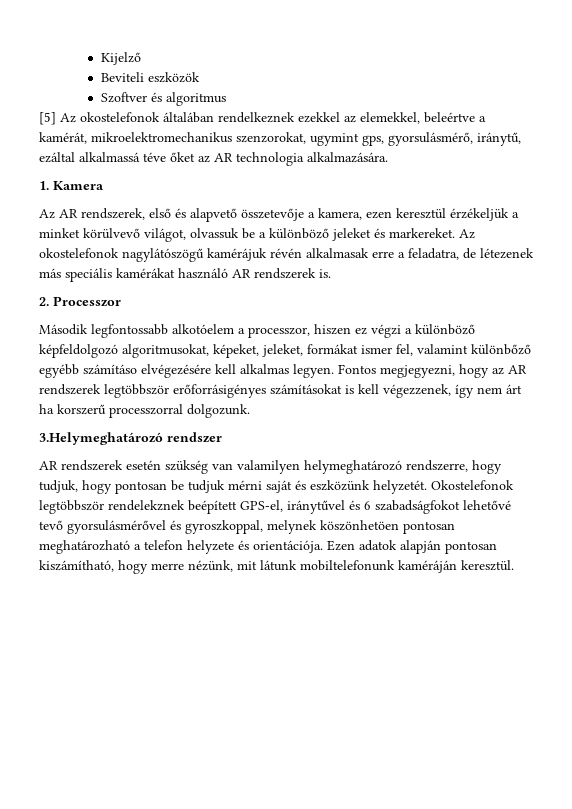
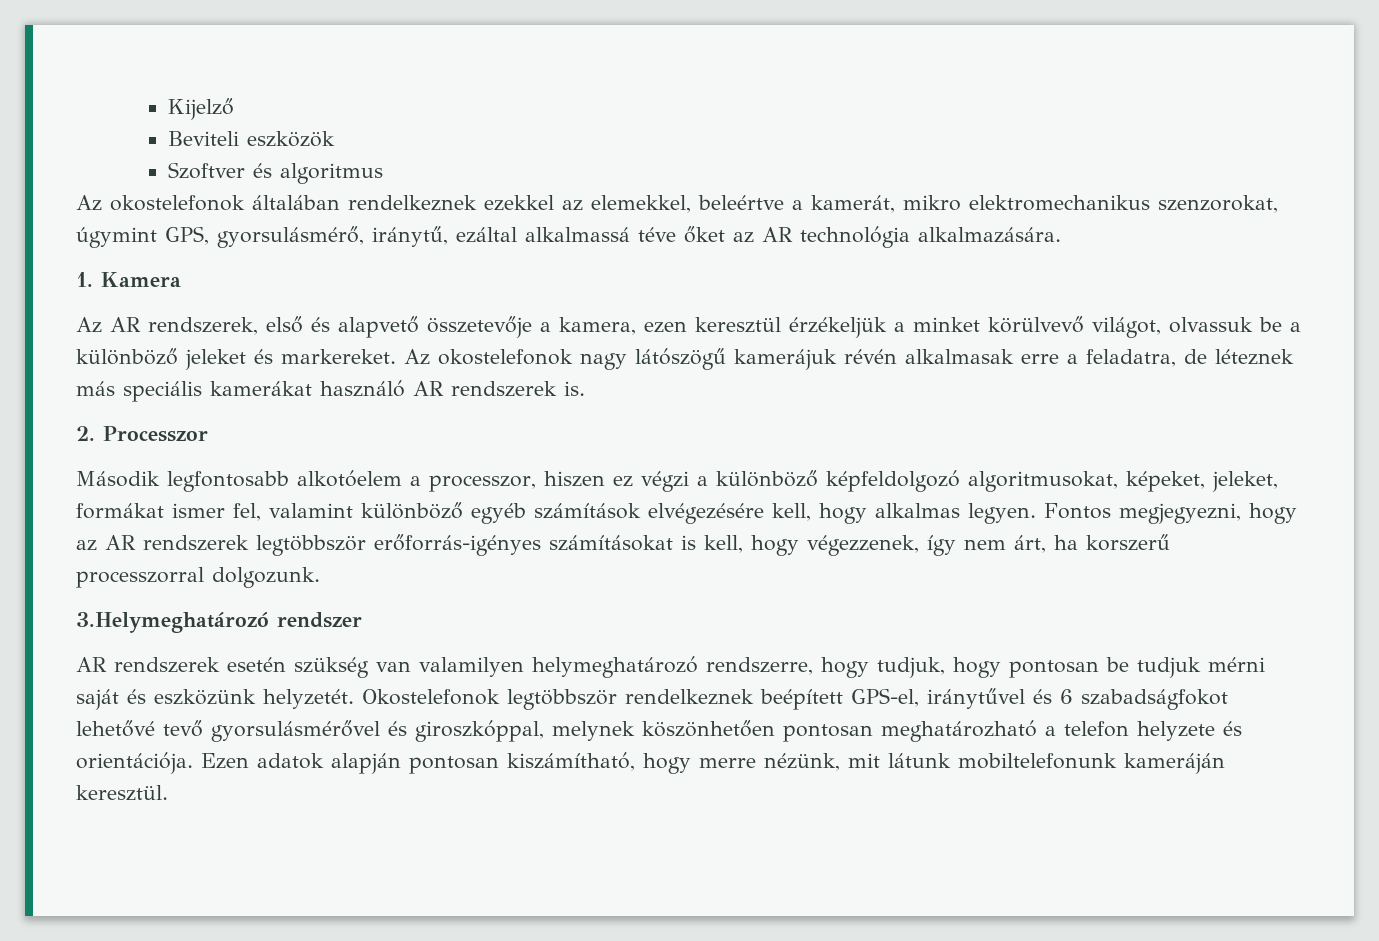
- [5] Az okostelefonok általában rendelkeznek ezekkel az elemekkel, beleértve a kamérát, mikroelektromechanikus szenzorokat, ugymint gps, gyorsulásmérő, iránytű, ezáltal alkalmassá téve őket az AR technologia alkalmazására.
+ Az okostelefonok általában rendelkeznek ezekkel az elemekkel, beleértve a kamerát, mikro elektromechanikus szenzorokat, úgymint GPS, gyorsulásmérő, iránytű, ezáltal alkalmassá téve őket az AR technológia alkalmazására.
- Az okostelefonok nagylátószögű kamérájuk révén alkalmasak erre a feladatra, de létezenek más speciális kamérákat használó AR rendszerek is.
+ Az okostelefonok nagy látószögű kamerájuk révén alkalmasak erre a feladatra, de léteznek más speciális kamerákat használó AR rendszerek is.
- Második legfontossabb alkotóelem a processzor, hiszen ez végzi a különböző képfeldolgozó algoritmusokat, képeket, jeleket, formákat ismer fel, valamint különbőző egyébb számításo elvégezésére kell alkalmas legyen.
+ Második legfontosabb alkotóelem a processzor, hiszen ez végzi a különböző képfeldolgozó algoritmusokat, képeket, jeleket, formákat ismer fel, valamint különböző egyéb számítások elvégezésére kell, hogy alkalmas legyen.
- Fontos megjegyezni, hogy az AR rendszerek legtöbbször erőforrásigényes számításokat is kell végezzenek, így nem árt ha korszerű processzorral dolgozunk.
+ Fontos megjegyezni, hogy az AR rendszerek legtöbbször erőforrás-igényes számításokat is kell, hogy végezzenek, így nem árt, ha korszerű processzorral dolgozunk.
- Okostelefonok legtöbbször rendelekznek beépített GPS-el, iránytűvel és 6 szabadságfokot lehetővé tevő gyorsulásmérővel és gyroszkoppal, melynek köszönhetöen pontosan meghatározható a telefon helyzete és orientációja.
+ Okostelefonok legtöbbször rendelkeznek beépített GPS-el, iránytűvel és 6 szabadságfokot lehetővé tevő gyorsulásmérővel és giroszkóppal, melynek köszönhetően pontosan meghatározható a telefon helyzete és orientációja.
- Ezen adatok alapján pontosan kiszámítható, hogy merre nézünk, mit látunk mobiltelefonunk kaméráján keresztül.
+ Ezen adatok alapján pontosan kiszámítható, hogy merre nézünk, mit látunk mobiltelefonunk kameráján keresztül.

